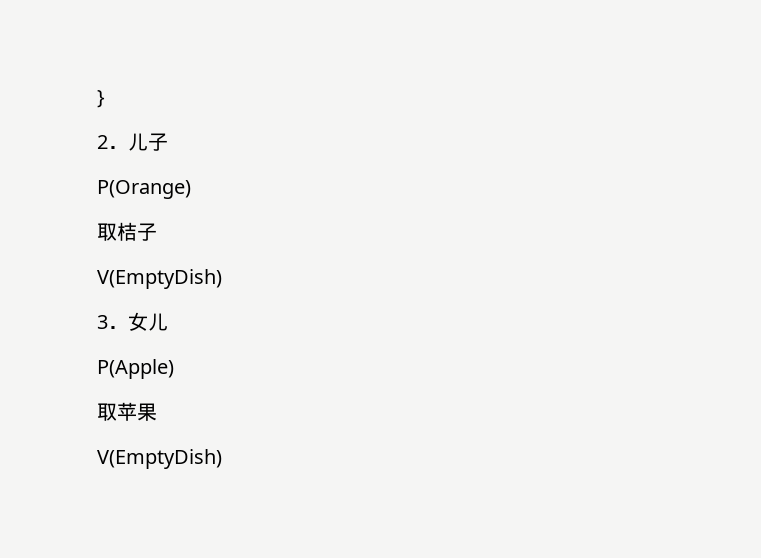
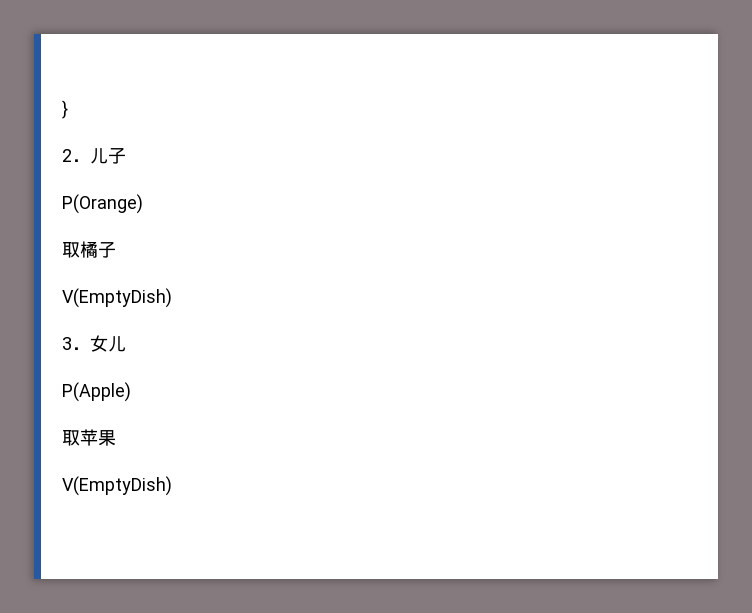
- 取桔子
+ 取橘子

